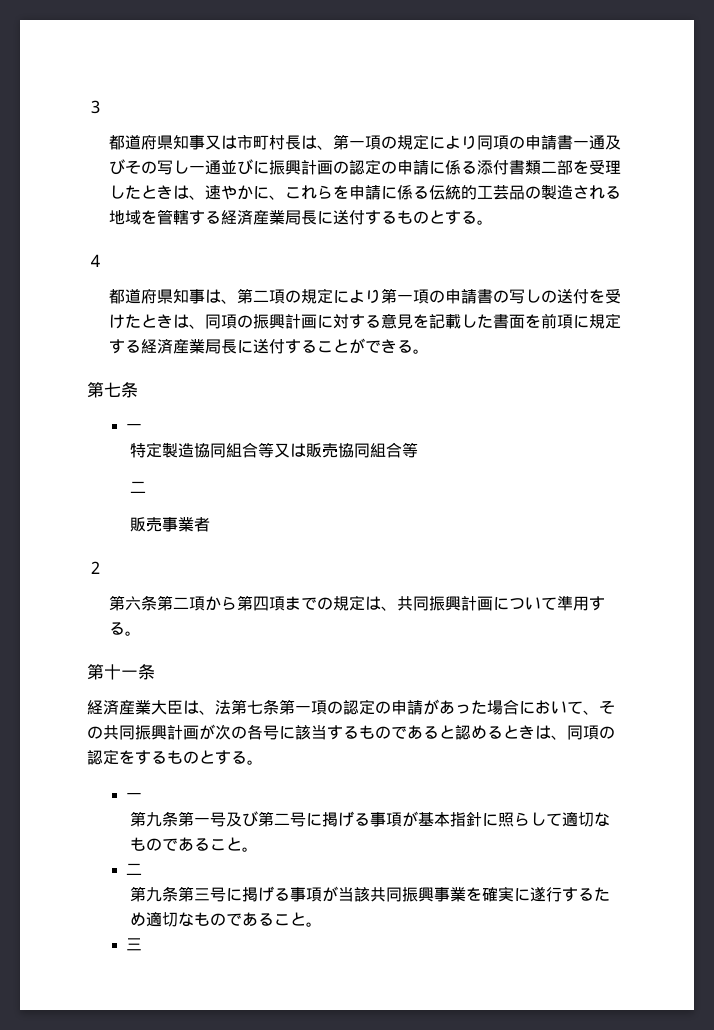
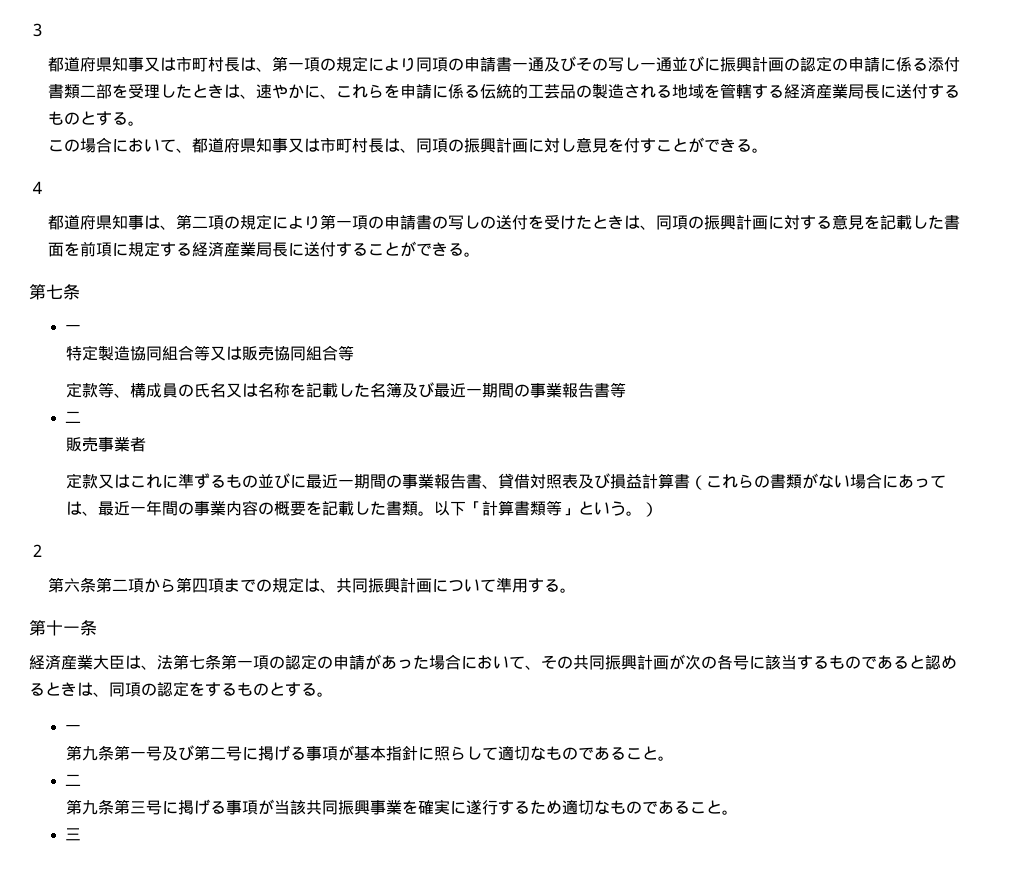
+ この場合において、都道府県知事又は市町村長は、同項の振興計画に対し意見を付すことができる。
  特定製造協同組合等又は販売協同組合等
+ 定款等、構成員の氏名又は名称を記載した名簿及び最近一期間の事業報告書等
  二
  販売事業者
+ 定款又はこれに準ずるもの並びに最近一期間の事業報告書、貸借対照表及び損益計算書（これらの書類がない場合にあっては、最近一年間の事業内容の概要を記載した書類。以下「計算書類等」という。）

